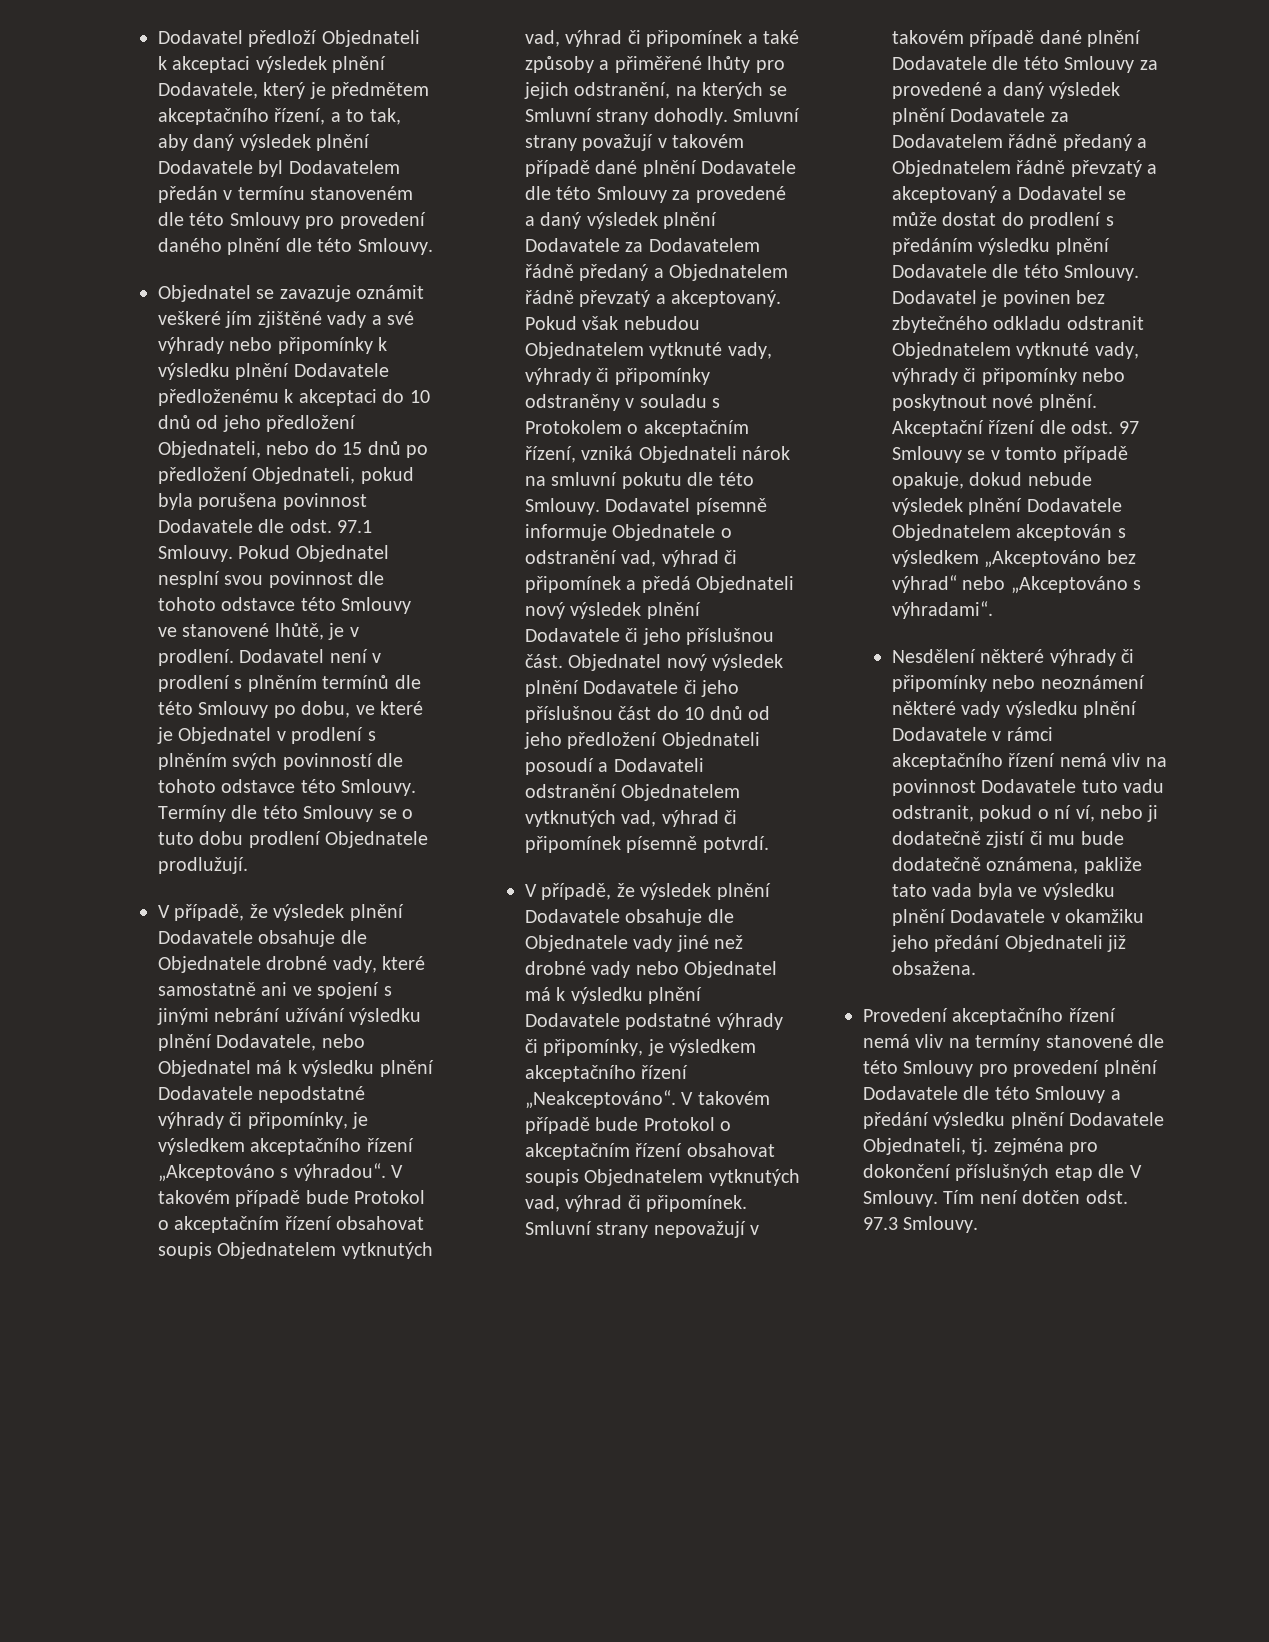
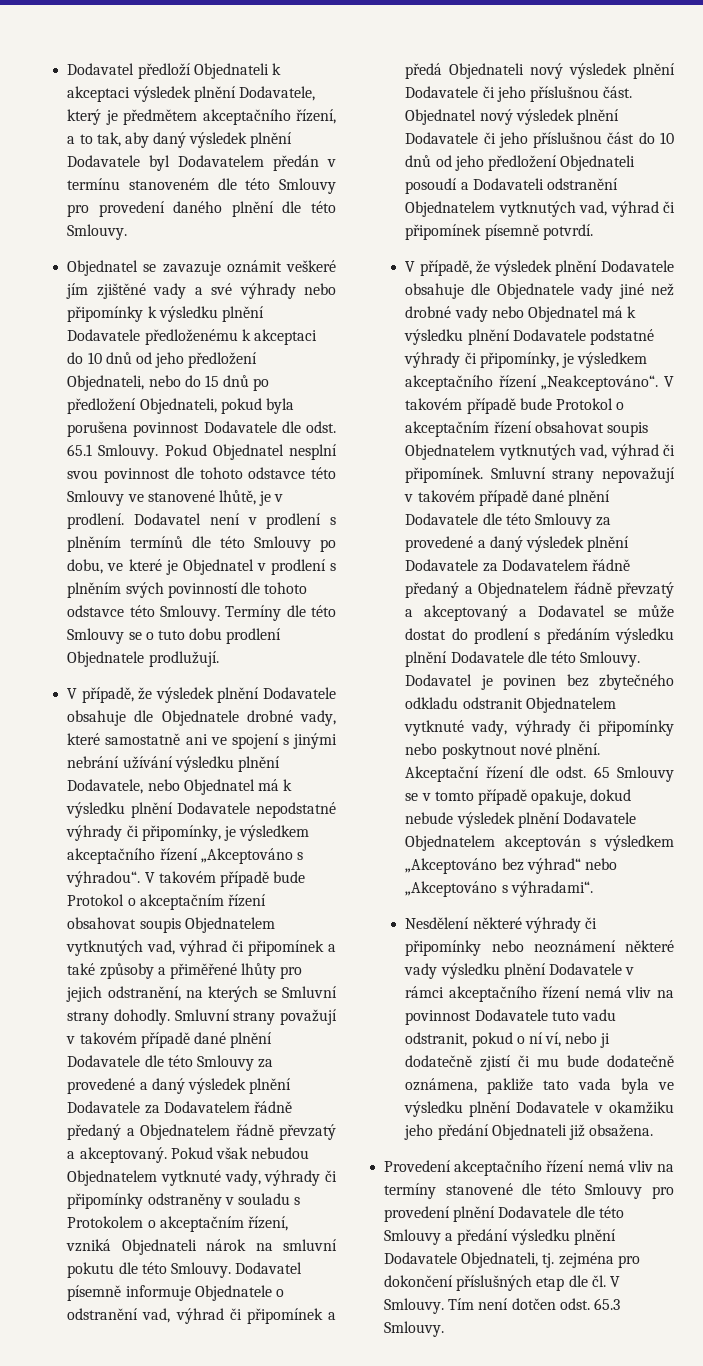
- Objednatel se zavazuje oznámit veškeré jím zjištěné vady a své výhrady nebo připomínky k výsledku plnění Dodavatele předloženému k akceptaci do 10 dnů od jeho předložení Objednateli, nebo do 15 dnů po předložení Objednateli, pokud byla porušena povinnost Dodavatele dle odst. 97.1 Smlouvy.
+ Objednatel se zavazuje oznámit veškeré jím zjištěné vady a své výhrady nebo připomínky k výsledku plnění Dodavatele předloženému k akceptaci do 10 dnů od jeho předložení Objednateli, nebo do 15 dnů po předložení Objednateli, pokud byla porušena povinnost Dodavatele dle odst. 65.1 Smlouvy.
- Akceptační řízení dle odst. 97 Smlouvy se v tomto případě opakuje, dokud nebude výsledek plnění Dodavatele Objednatelem akceptován s výsledkem „Akceptováno bez výhrad“ nebo „Akceptováno s výhradami“.
+ Akceptační řízení dle odst. 65 Smlouvy se v tomto případě opakuje, dokud nebude výsledek plnění Dodavatele Objednatelem akceptován s výsledkem „Akceptováno bez výhrad“ nebo „Akceptováno s výhradami“.
- Provedení akceptačního řízení nemá vliv na termíny stanovené dle této Smlouvy pro provedení plnění Dodavatele dle této Smlouvy a předání výsledku plnění Dodavatele Objednateli, tj. zejména pro dokončení příslušných etap dle V Smlouvy.
+ Provedení akceptačního řízení nemá vliv na termíny stanovené dle této Smlouvy pro provedení plnění Dodavatele dle této Smlouvy a předání výsledku plnění Dodavatele Objednateli, tj. zejména pro dokončení příslušných etap dle čl. V Smlouvy.
- Tím není dotčen odst. 97.3 Smlouvy.
+ Tím není dotčen odst. 65.3 Smlouvy.

